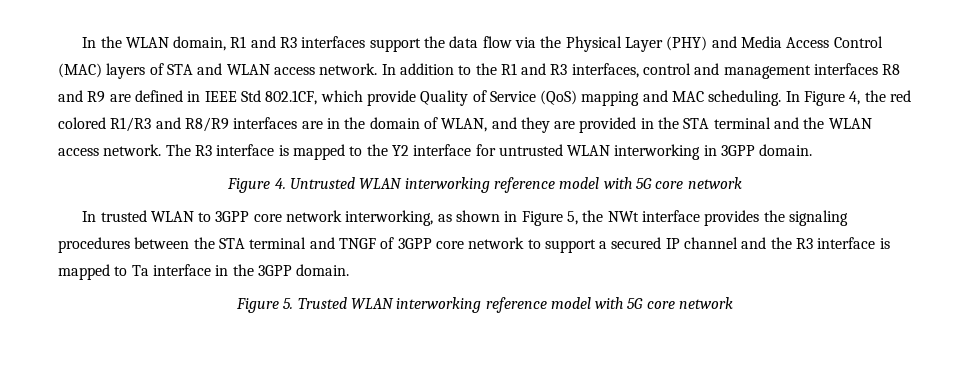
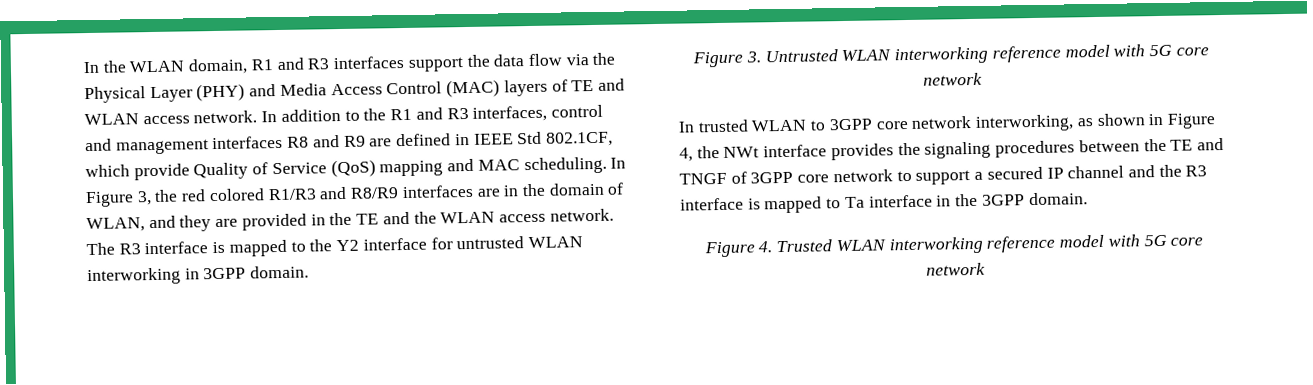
- In the WLAN domain, R1 and R3 interfaces support the data flow via the Physical Layer (PHY) and Media Access Control (MAC) layers of STA and WLAN access network.
+ In the WLAN domain, R1 and R3 interfaces support the data flow via the Physical Layer (PHY) and Media Access Control (MAC) layers of TE and WLAN access network.
- In Figure 4, the red colored R1/R3 and R8/R9 interfaces are in the domain of WLAN, and they are provided in the STA terminal and the WLAN access network.
+ In Figure 3, the red colored R1/R3 and R8/R9 interfaces are in the domain of WLAN, and they are provided in the TE and the WLAN access network.
- Figure 4. Untrusted WLAN interworking reference model with 5G core network
+ Figure 3. Untrusted WLAN interworking reference model with 5G core network
- In trusted WLAN to 3GPP core network interworking, as shown in Figure 5, the NWt interface provides the signaling procedures between the STA terminal and TNGF of 3GPP core network to support a secured IP channel and the R3 interface is mapped to Ta interface in the 3GPP domain.
+ In trusted WLAN to 3GPP core network interworking, as shown in Figure 4, the NWt interface provides the signaling procedures between the TE and TNGF of 3GPP core network to support a secured IP channel and the R3 interface is mapped to Ta interface in the 3GPP domain.
- Figure 5. Trusted WLAN interworking reference model with 5G core network
+ Figure 4. Trusted WLAN interworking reference model with 5G core network

